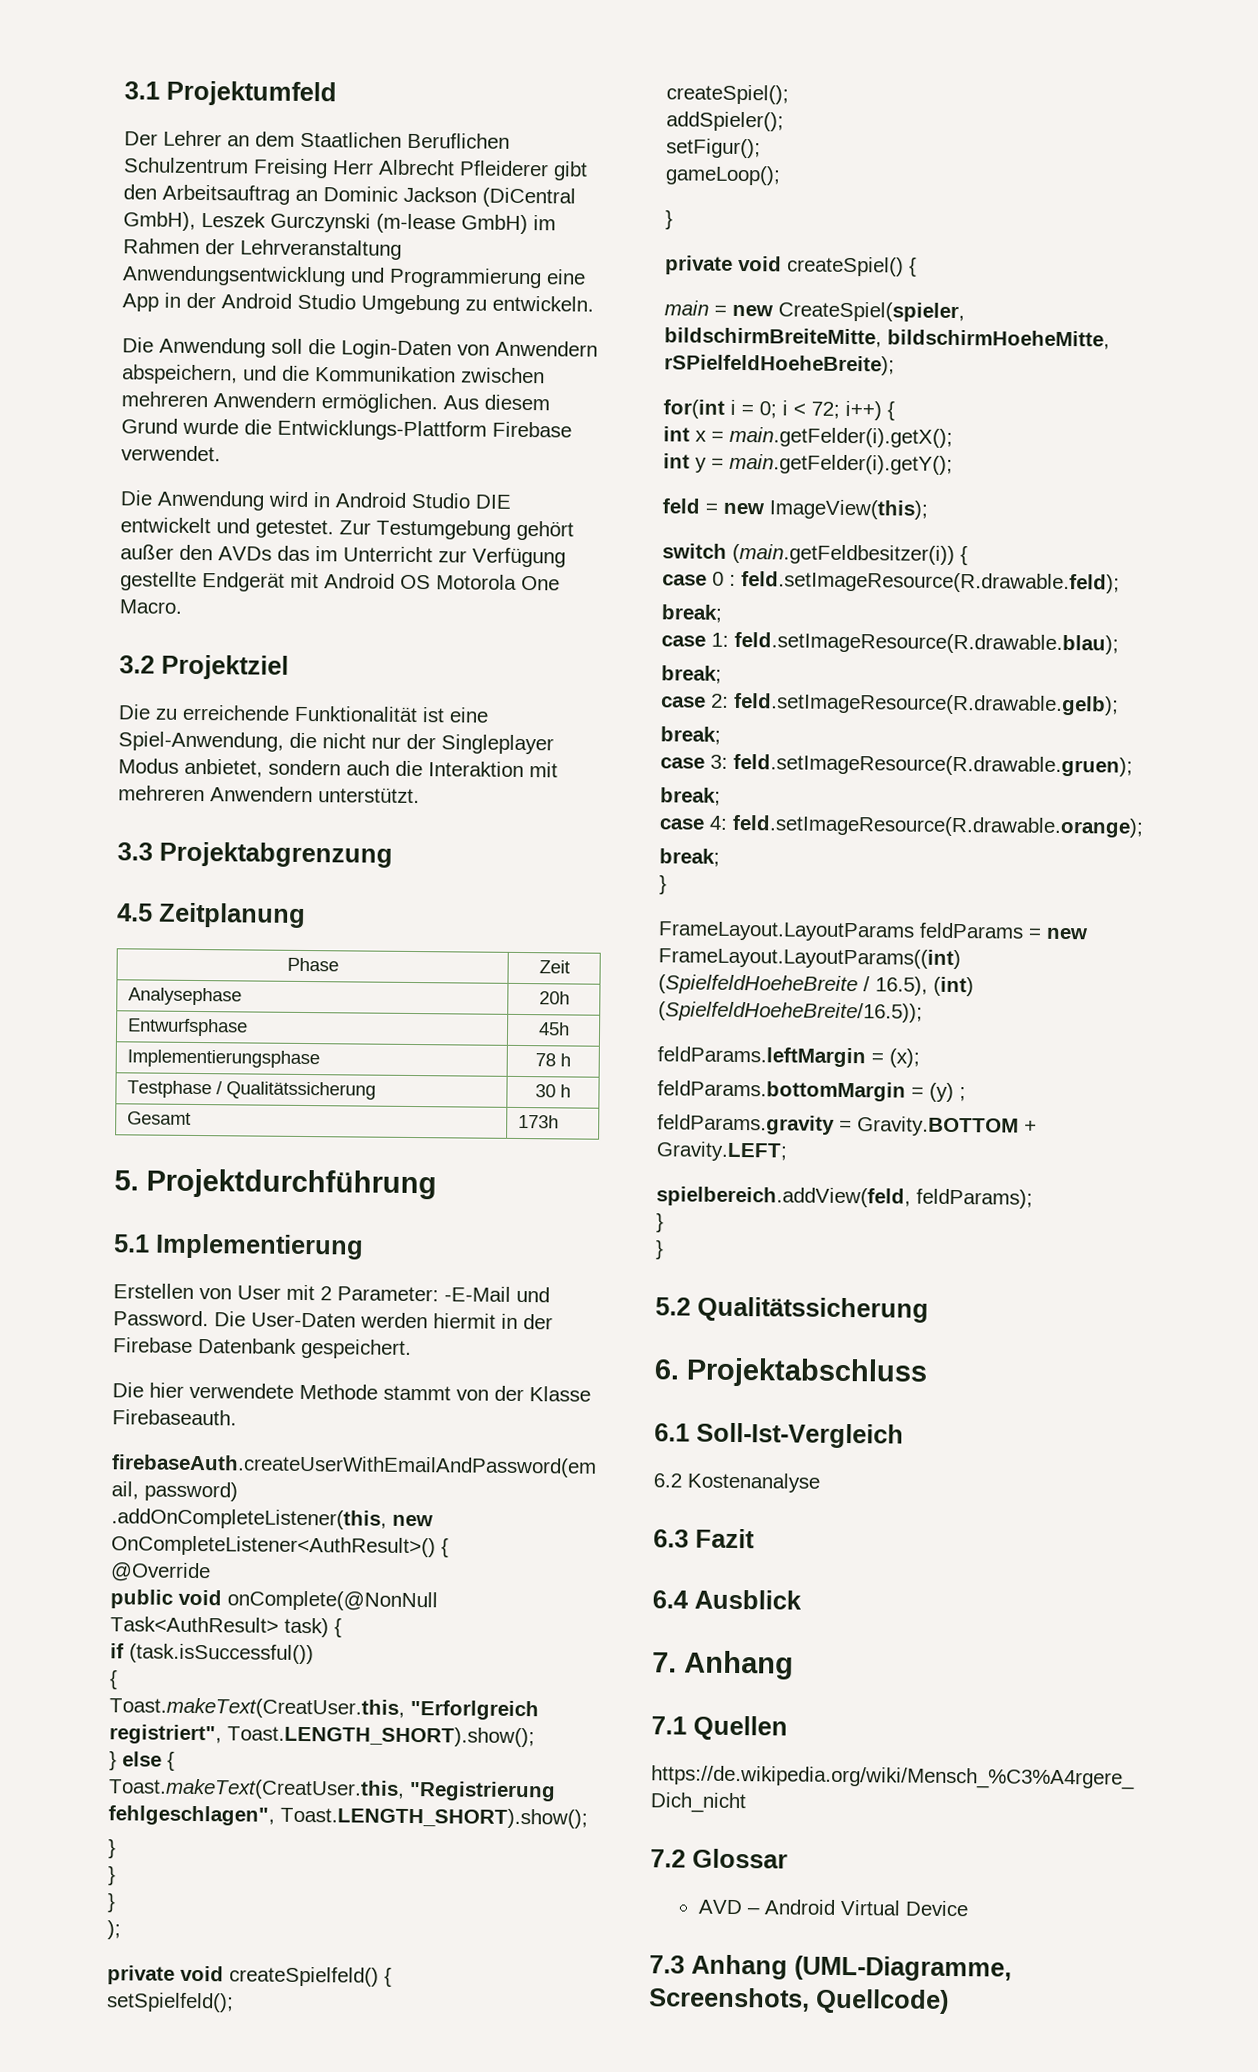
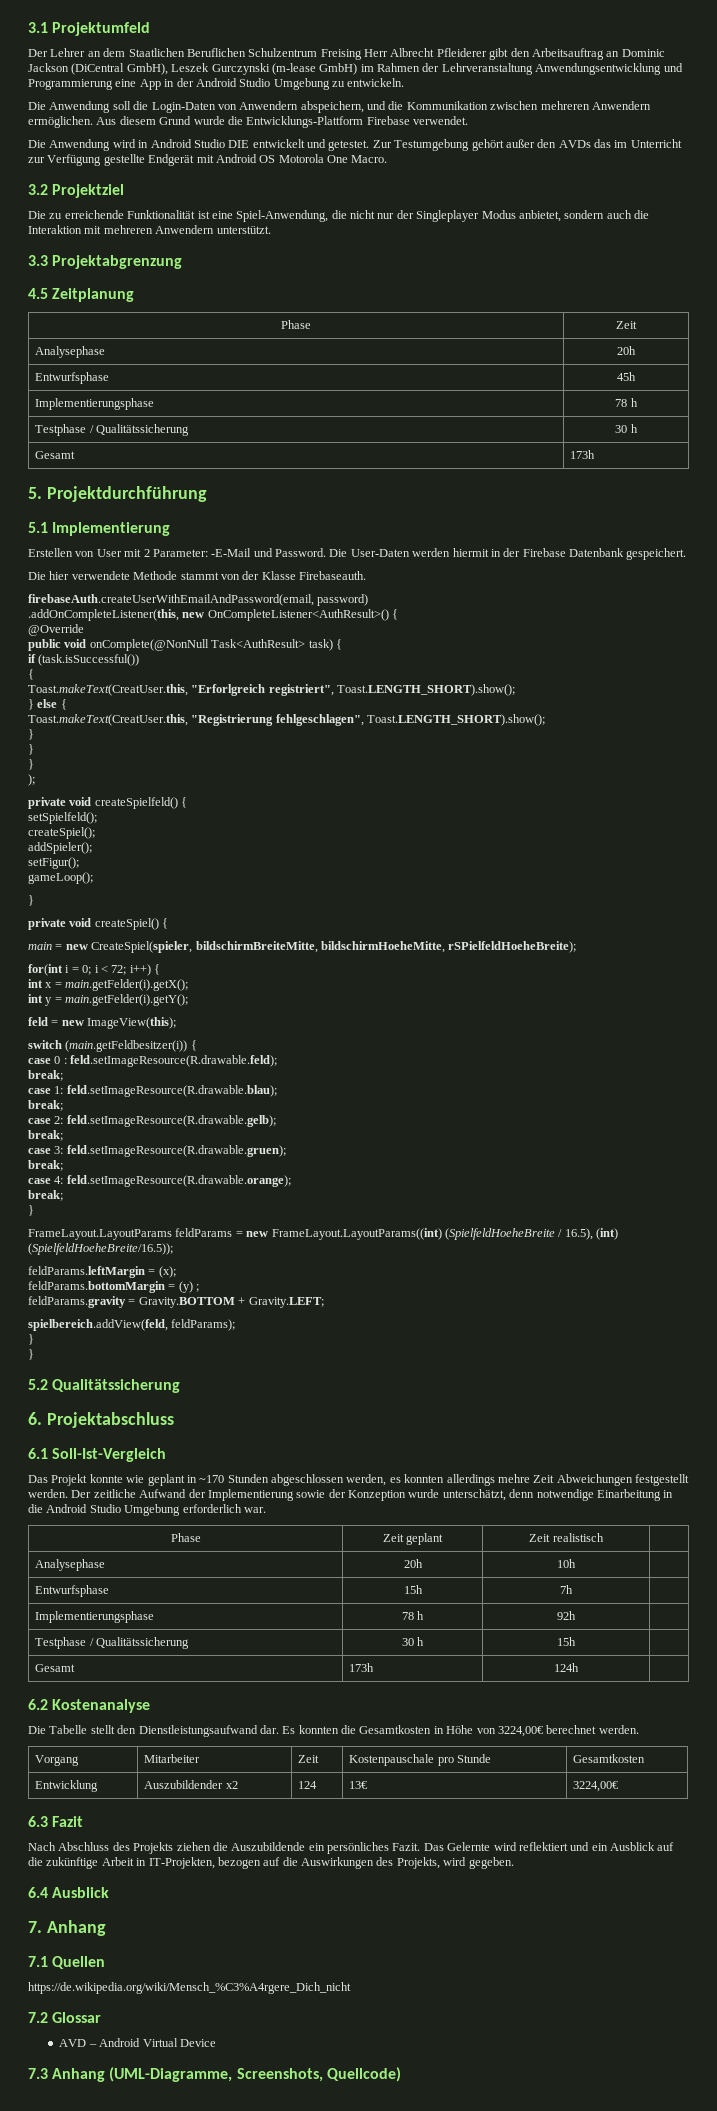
+ Das Projekt konnte wie geplant in ~170 Stunden abgeschlossen werden, es konnten allerdings mehre Zeit Abweichungen festgestellt werden. Der zeitliche Aufwand der Implementierung sowie der Konzeption wurde unterschätzt, denn notwendige Einarbeitung in die Android Studio Umgebung erforderlich war.
+ Phase | Zeit geplant | Zeit realistisch |
+ Analysephase | 20h | 10h |
+ Entwurfsphase | 15h | 7h |
+ Implementierungsphase | 78 h | 92h |
+ Testphase / Qualitätssicherung | 30 h | 15h |
+ Gesamt | 173h | 124h |
  6.2 Kostenanalyse
+ Die Tabelle stellt den Dienstleistungsaufwand dar. Es konnten die Gesamtkosten in Höhe von 3224,00€ berechnet werden.
+ Vorgang | Mitarbeiter | Zeit | Kostenpauschale pro Stunde | Gesamtkosten
+ Entwicklung | Auszubildender x2 | 124 | 13€ | 3224,00€
  6.3 Fazit
+ Nach Abschluss des Projekts ziehen die Auszubildende ein persönliches Fazit. Das Gelernte wird reflektiert und ein Ausblick auf die zukünftige Arbeit in IT-Projekten, bezogen auf die Auswirkungen des Projekts, wird gegeben.

